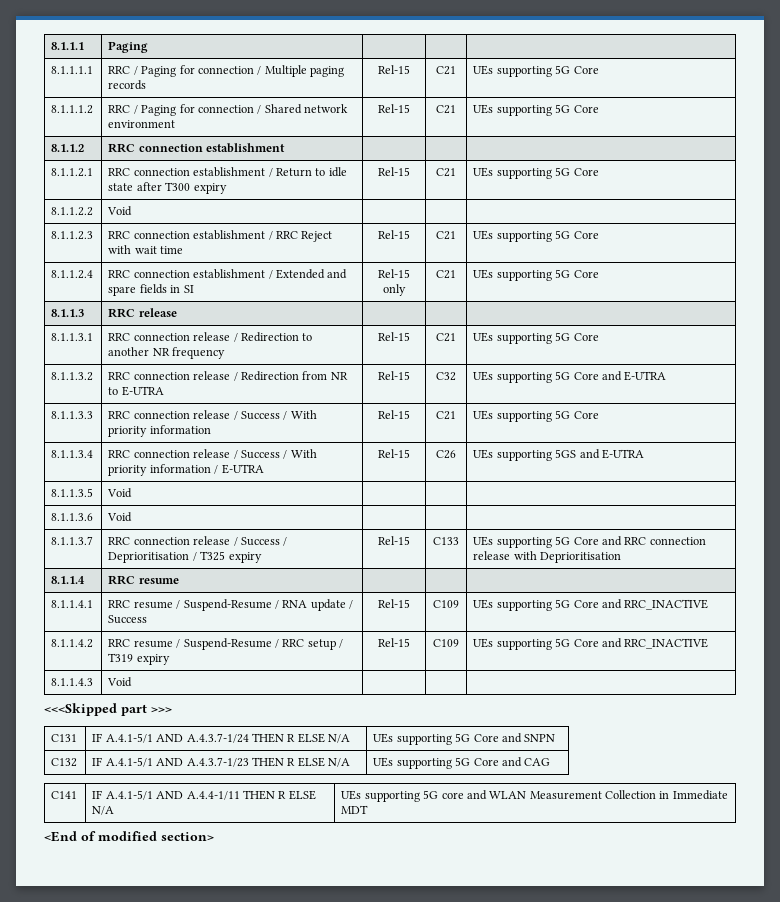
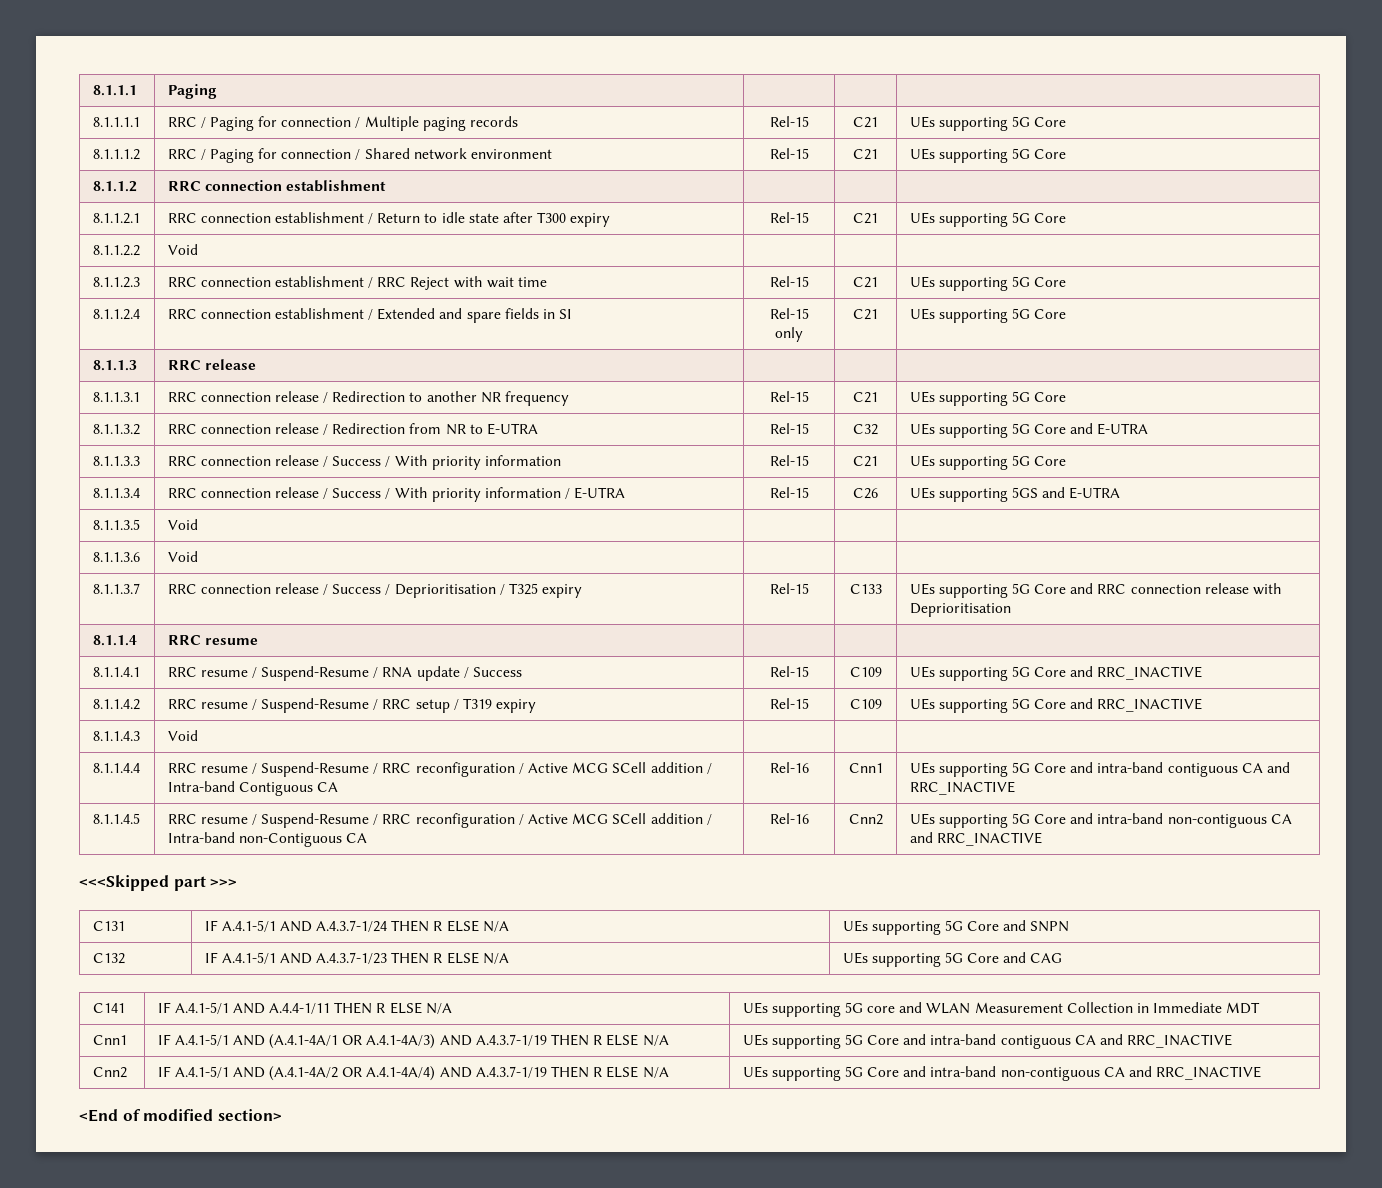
+ 8.1.1.4.4 | RRC resume / Suspend-Resume / RRC reconfiguration / Active MCG SCell addition / Intra-band Contiguous CA | Rel-16 | Cnn1 | UEs supporting 5G Core and intra-band contiguous CA and RRC_INACTIVE
+ 8.1.1.4.5 | RRC resume / Suspend-Resume / RRC reconfiguration / Active MCG SCell addition / Intra-band non-Contiguous CA | Rel-16 | Cnn2 | UEs supporting 5G Core and intra-band non-contiguous CA and RRC_INACTIVE
+ Cnn1 | IF A.4.1-5/1 AND (A.4.1-4A/1 OR A.4.1-4A/3) AND A.4.3.7-1/19 THEN R ELSE N/A | UEs supporting 5G Core and intra-band contiguous CA and RRC_INACTIVE
+ Cnn2 | IF A.4.1-5/1 AND (A.4.1-4A/2 OR A.4.1-4A/4) AND A.4.3.7-1/19 THEN R ELSE N/A | UEs supporting 5G Core and intra-band non-contiguous CA and RRC_INACTIVE

